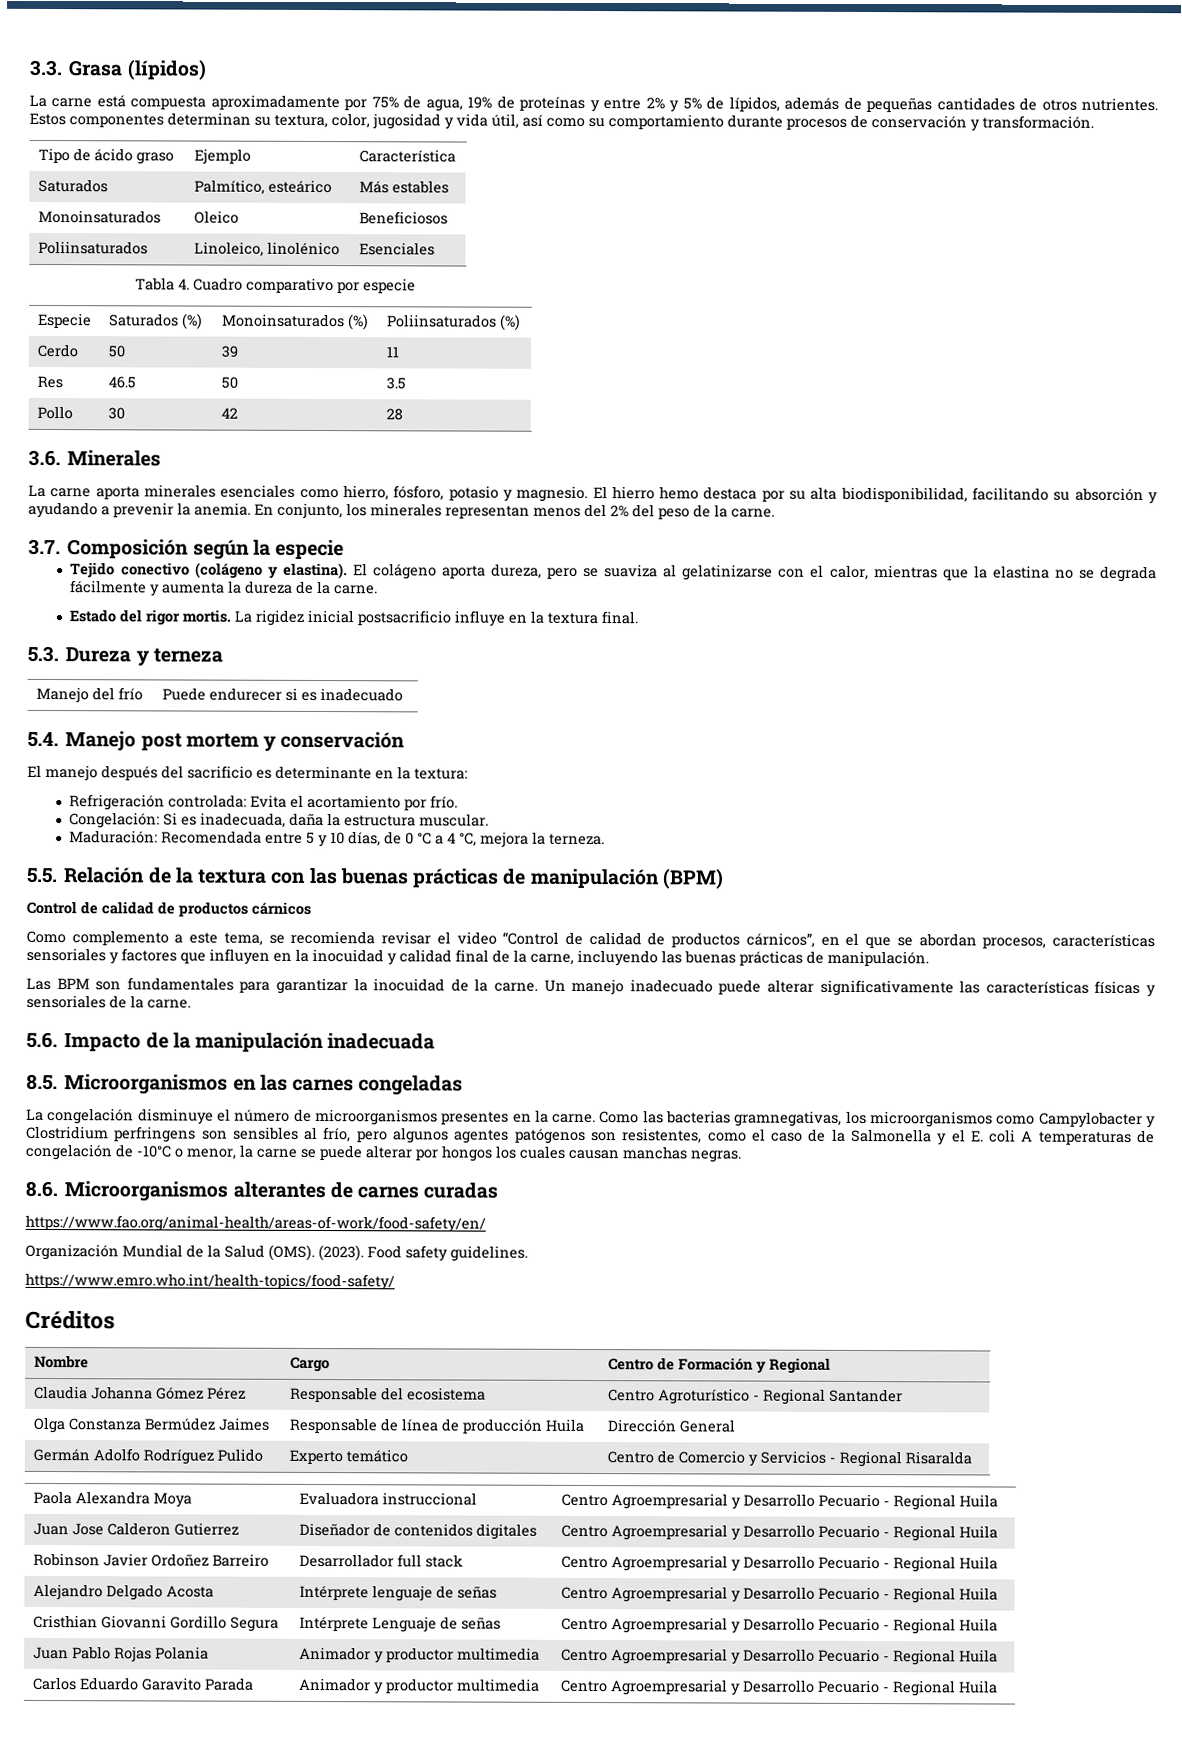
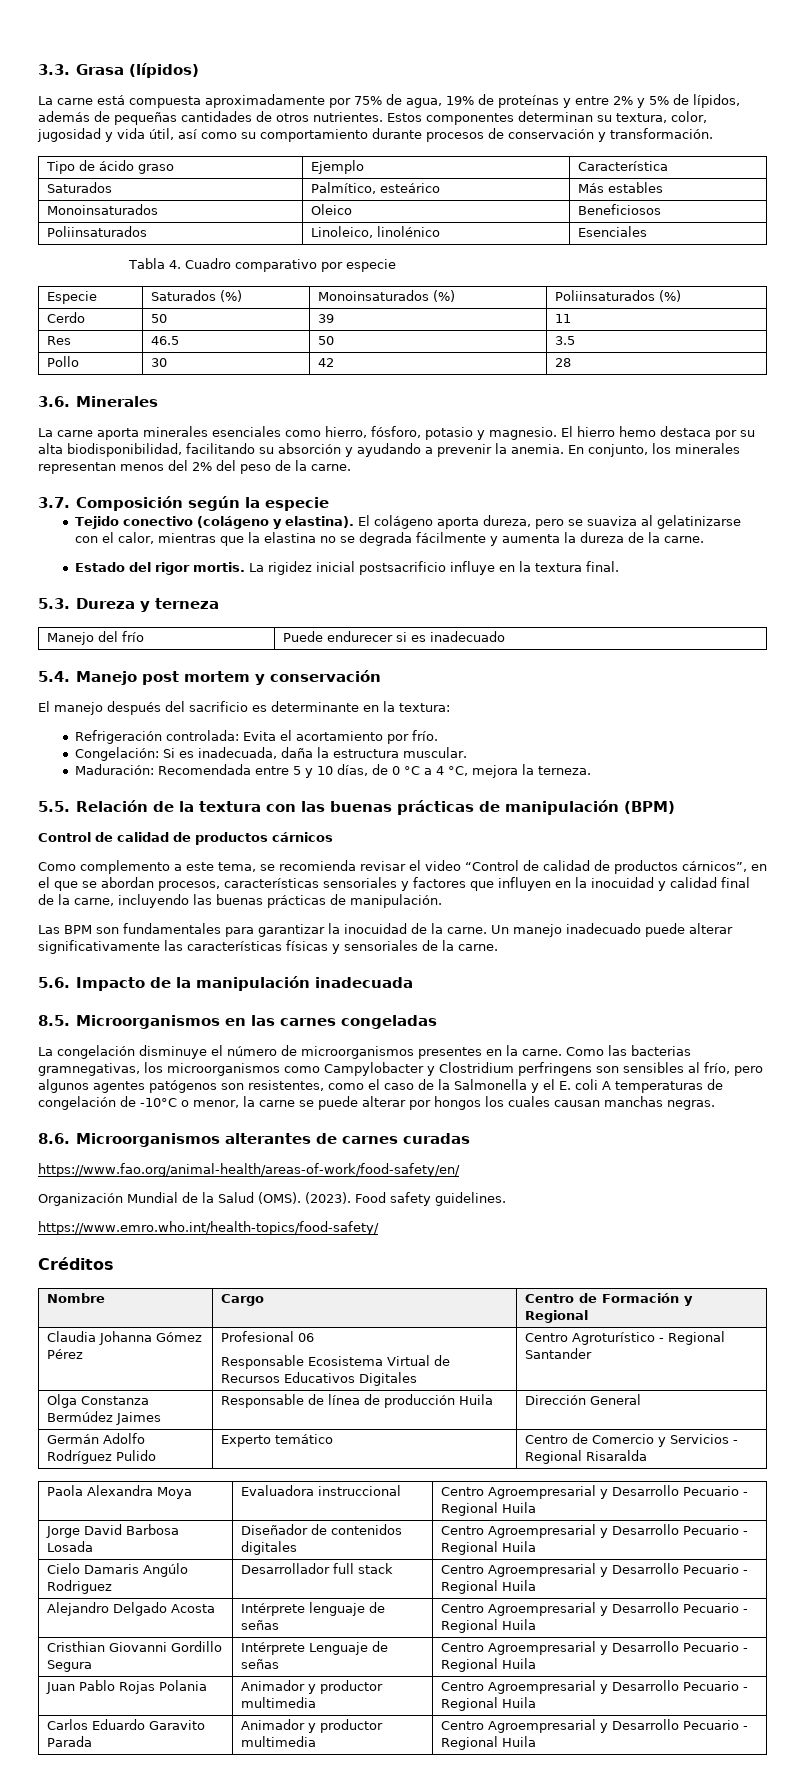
- Claudia Johanna Gómez Pérez | Responsable del ecosistema | Centro Agroturístico - Regional Santander
+ Claudia Johanna Gómez Pérez | Profesional 06
+ Responsable Ecosistema Virtual de Recursos Educativos Digitales | Centro Agroturístico - Regional Santander
- Juan Jose Calderon Gutierrez | Diseñador de contenidos digitales | Centro Agroempresarial y Desarrollo Pecuario - Regional Huila
+ Jorge David Barbosa Losada | Diseñador de contenidos digitales | Centro Agroempresarial y Desarrollo Pecuario - Regional Huila
- Robinson Javier Ordoñez Barreiro | Desarrollador full stack | Centro Agroempresarial y Desarrollo Pecuario - Regional Huila
+ Cielo Damaris Angúlo Rodriguez | Desarrollador full stack | Centro Agroempresarial y Desarrollo Pecuario - Regional Huila

